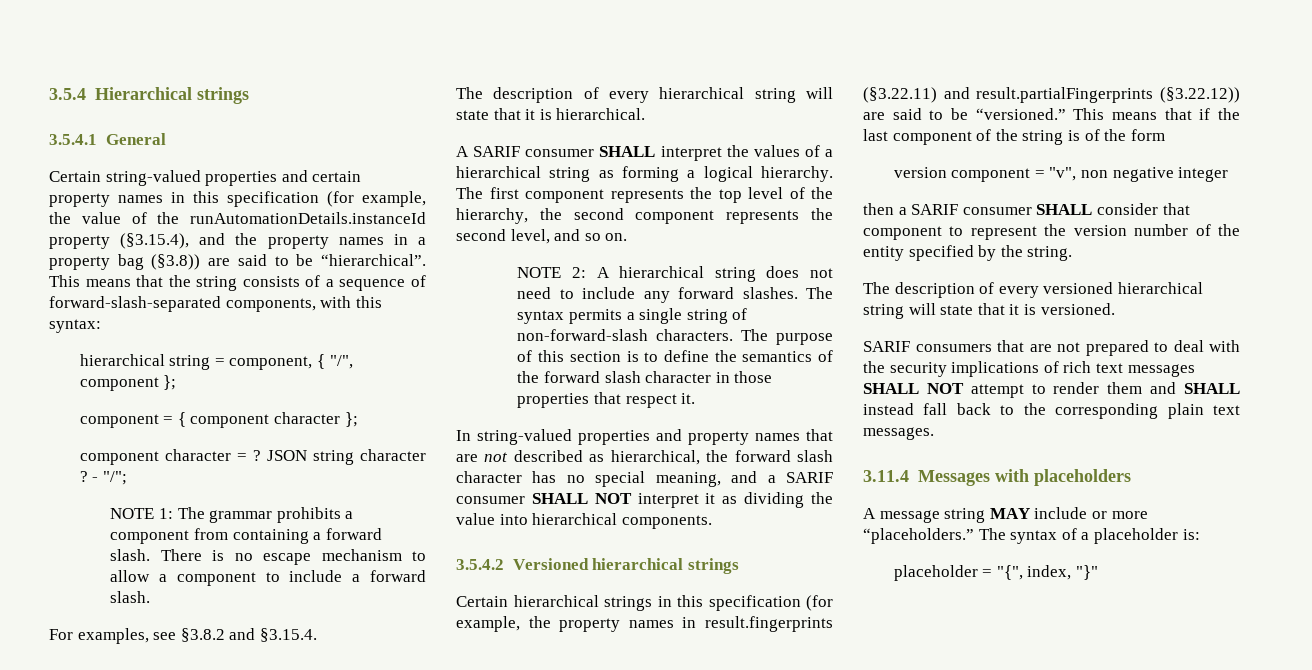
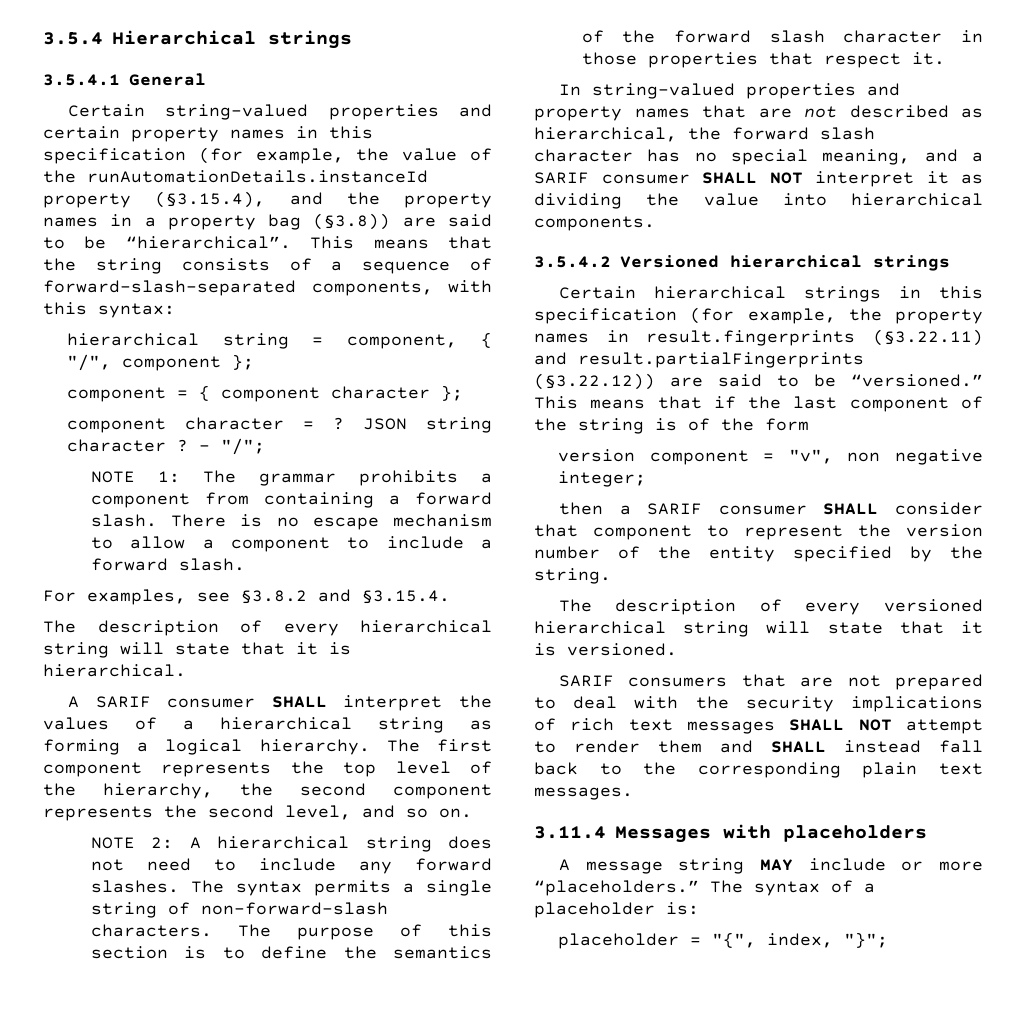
- version component = "v", non negative integer
+ version component = "v", non negative integer;
- placeholder = "{", index, "}"
+ placeholder = "{", index, "}";

